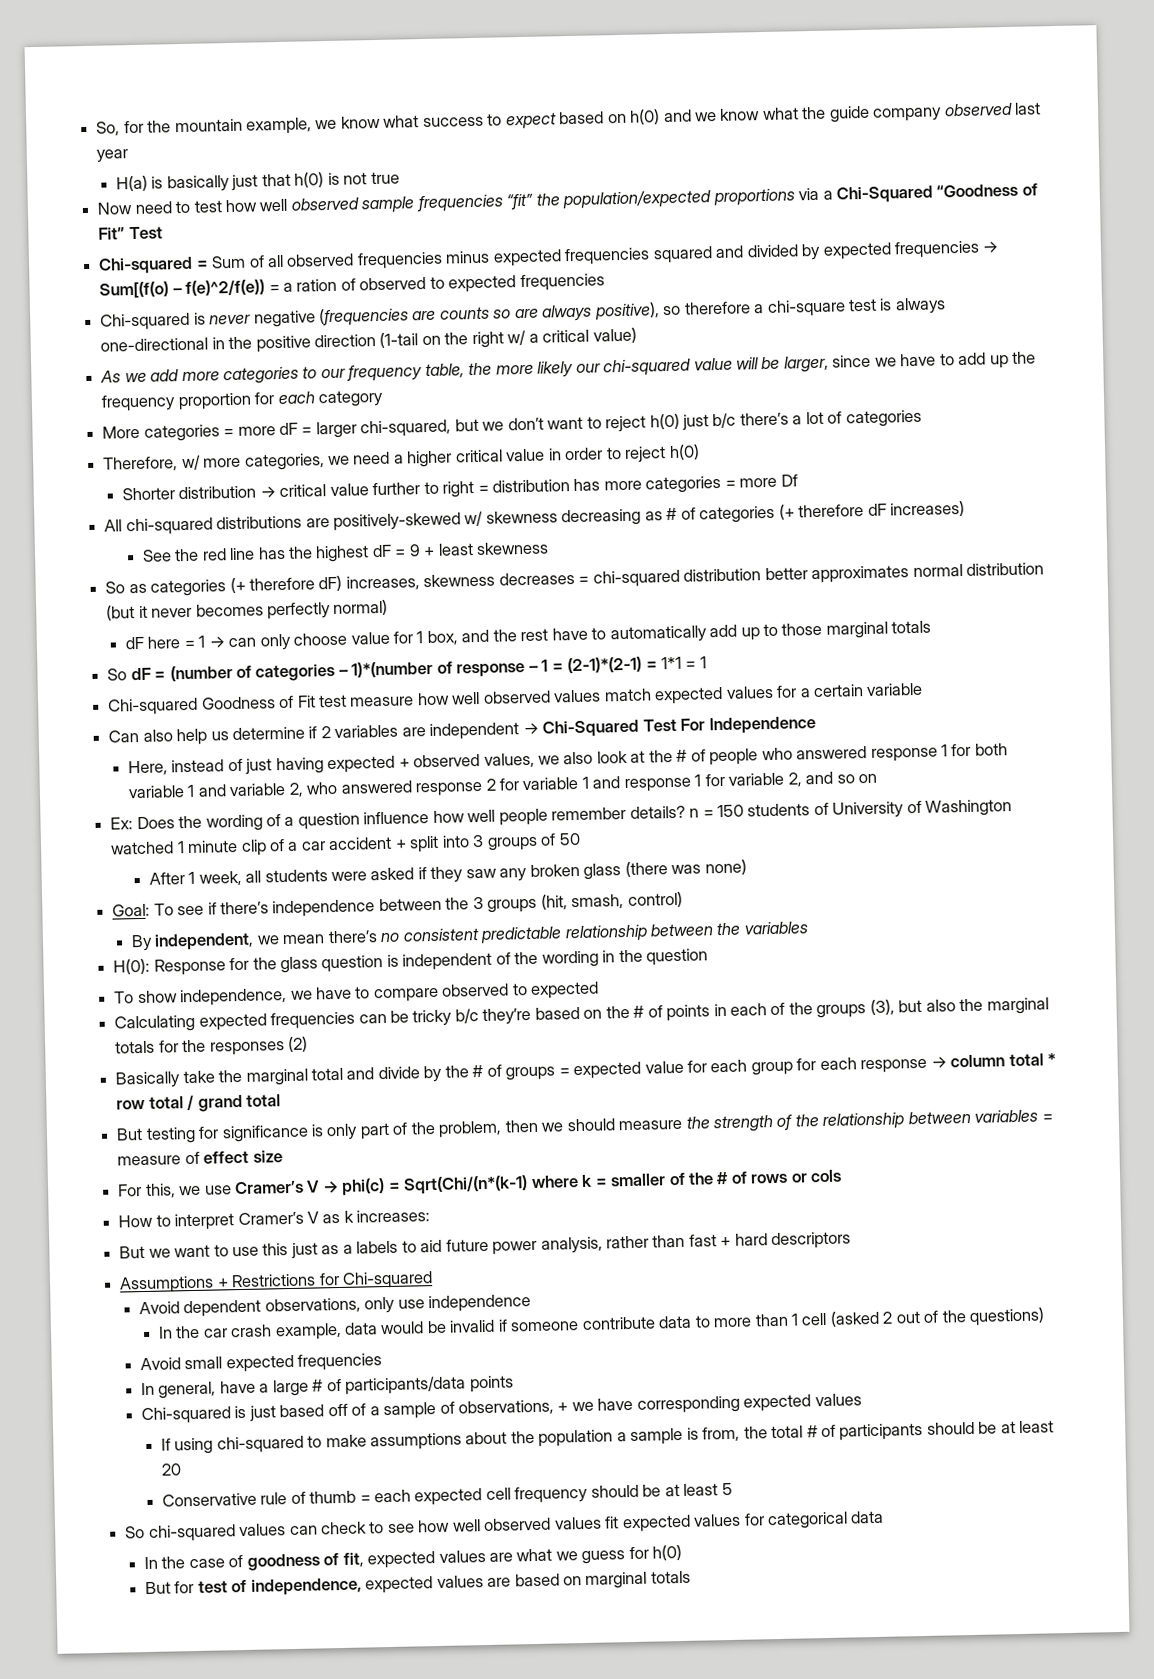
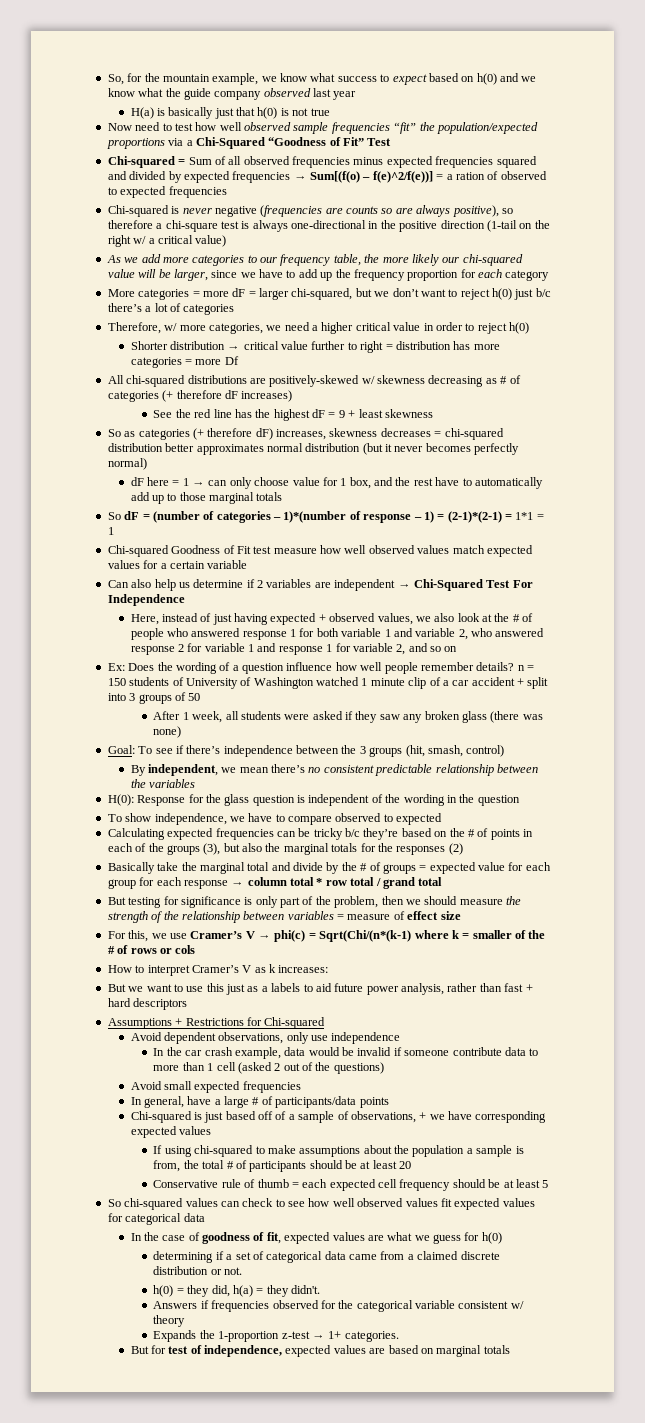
- Chi-squared = Sum of all observed frequencies minus expected frequencies squared and divided by expected frequencies → Sum[(f(o) – f(e)^2/f(e)) = a ration of observed to expected frequencies
+ Chi-squared = Sum of all observed frequencies minus expected frequencies squared and divided by expected frequencies → Sum[(f(o) – f(e)^2/f(e))] = a ration of observed to expected frequencies
- So dF = (number of categories – 1)*(number of response – 1 = (2-1)*(2-1) = 1*1 = 1
+ So dF = (number of categories – 1)*(number of response – 1) = (2-1)*(2-1) = 1*1 = 1
+ determining if a set of categorical data came from a claimed discrete distribution or not.
+ h(0) = they did, h(a) = they didn't.
+ Answers if frequencies observed for the categorical variable consistent w/ theory
+ Expands the 1-proportion z-test → 1+ categories.

